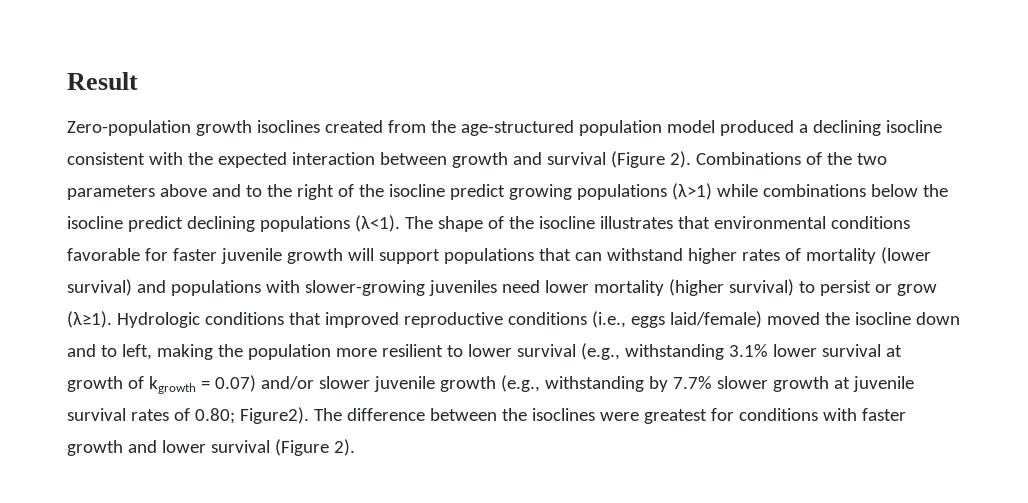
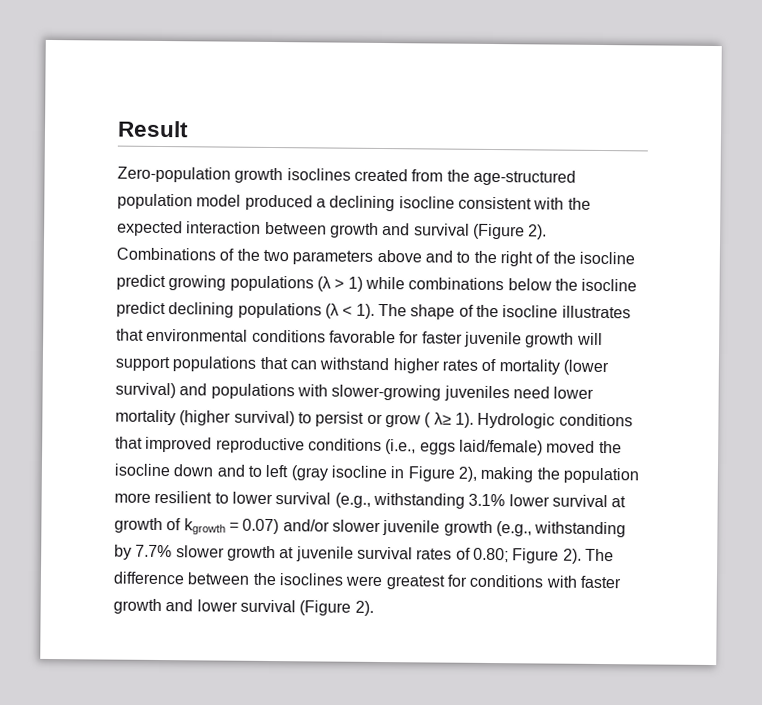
- Combinations of the two parameters above and to the right of the isocline predict growing populations (λ>1) while combinations below the isocline predict declining populations (λ<1).
+ Combinations of the two parameters above and to the right of the isocline predict growing populations (λ > 1) while combinations below the isocline predict declining populations (λ < 1).
- The shape of the isocline illustrates that environmental conditions favorable for faster juvenile growth will support populations that can withstand higher rates of mortality (lower survival) and populations with slower-growing juveniles need lower mortality (higher survival) to persist or grow (λ≥1).
+ The shape of the isocline illustrates that environmental conditions favorable for faster juvenile growth will support populations that can withstand higher rates of mortality (lower survival) and populations with slower-growing juveniles need lower mortality (higher survival) to persist or grow ( λ≥ 1).
- Hydrologic conditions that improved reproductive conditions (i.e., eggs laid/female) moved the isocline down and to left, making the population more resilient to lower survival (e.g., withstanding 3.1% lower survival at growth of kgrowth = 0.07) and/or slower juvenile growth (e.g., withstanding by 7.7% slower growth at juvenile survival rates of 0.80; Figure2).
+ Hydrologic conditions that improved reproductive conditions (i.e., eggs laid/female) moved the isocline down and to left (gray isocline in Figure 2), making the population more resilient to lower survival (e.g., withstanding 3.1% lower survival at growth of kgrowth = 0.07) and/or slower juvenile growth (e.g., withstanding by 7.7% slower growth at juvenile survival rates of 0.80; Figure 2).

